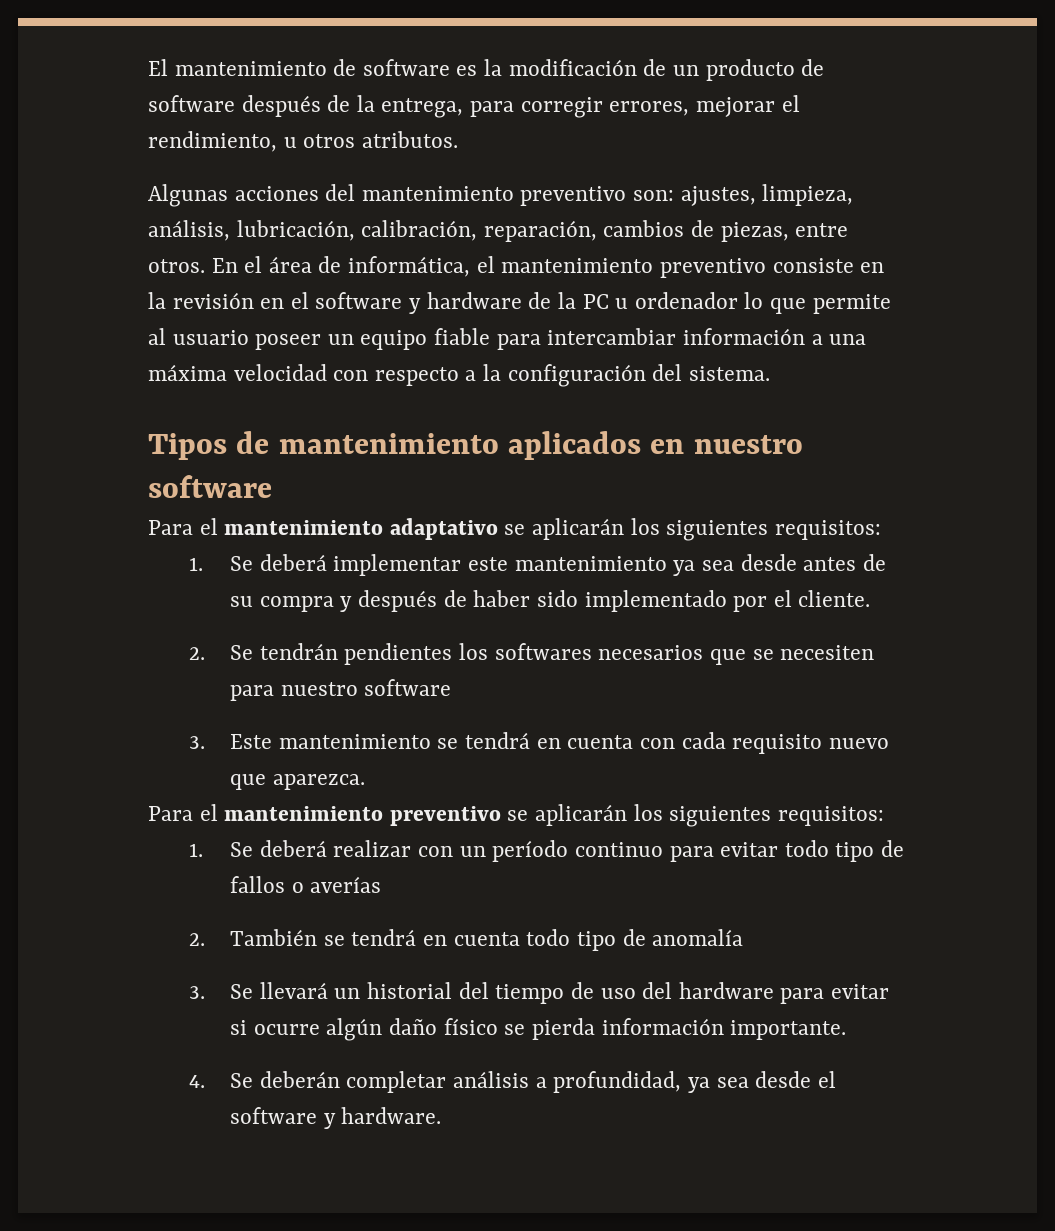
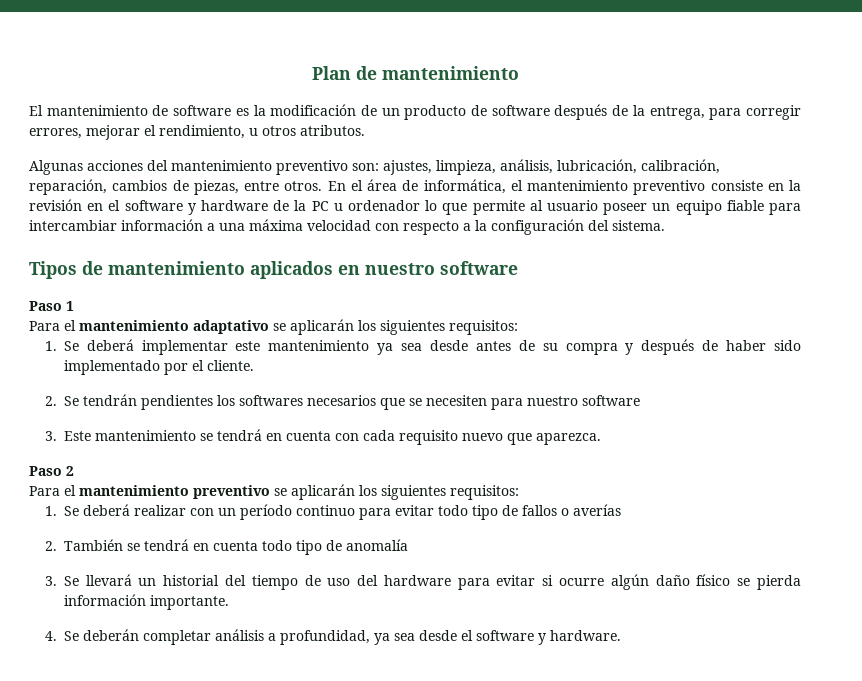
+ Plan de mantenimiento
+ Paso 1
+ Paso 2

